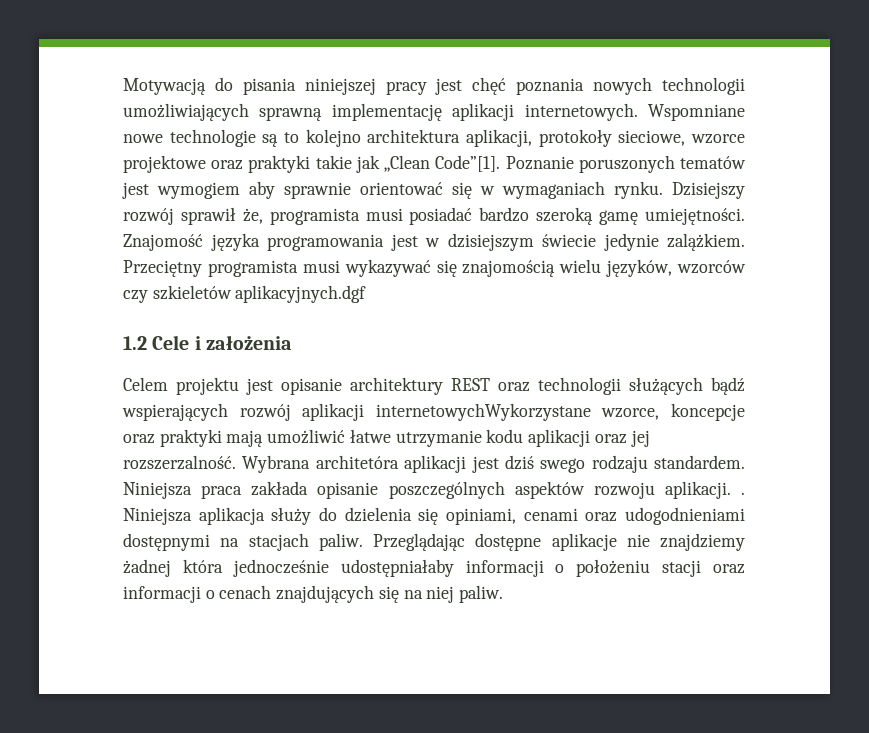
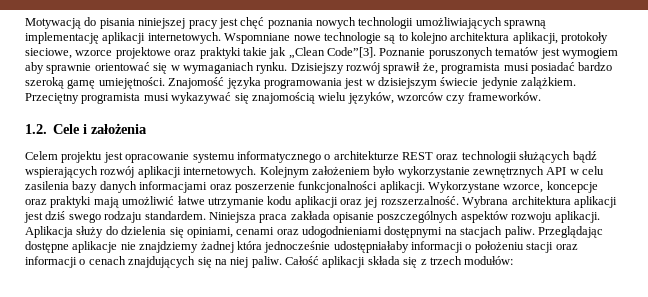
- Wspomniane nowe technologie są to kolejno architektura aplikacji, protokoły sieciowe, wzorce projektowe oraz praktyki takie jak „Clean Code”[1].
+ Wspomniane nowe technologie są to kolejno architektura aplikacji, protokoły sieciowe, wzorce projektowe oraz praktyki takie jak „Clean Code”[3].
- Przeciętny programista musi wykazywać się znajomością wielu języków, wzorców czy szkieletów aplikacyjnych.dgf
- 1.2 Cele i założenia
+ Przeciętny programista musi wykazywać się znajomością wielu języków, wzorców czy frameworków.
+ 1.2. Cele i założenia
- Celem projektu jest opisanie architektury REST oraz technologii służących bądź wspierających rozwój aplikacji internetowychWykorzystane wzorce, koncepcje oraz praktyki mają umożliwić łatwe utrzymanie kodu aplikacji oraz jej rozszerzalność.
+ Celem projektu jest opracowanie systemu informatycznego o architekturze REST oraz technologii służących bądź wspierających rozwój aplikacji internetowych. Kolejnym założeniem było wykorzystanie zewnętrznych API w celu zasilenia bazy danych informacjami oraz poszerzenie funkcjonalności aplikacji. Wykorzystane wzorce, koncepcje oraz praktyki mają umożliwić łatwe utrzymanie kodu aplikacji oraz jej rozszerzalność.
- Wybrana architetóra aplikacji jest dziś swego rodzaju standardem.
+ Wybrana architektura aplikacji jest dziś swego rodzaju standardem.
- Niniejsza praca zakłada opisanie poszczególnych aspektów rozwoju aplikacji. . Niniejsza aplikacja służy do dzielenia się opiniami, cenami oraz udogodnieniami dostępnymi na stacjach paliw.
+ Niniejsza praca zakłada opisanie poszczególnych aspektów rozwoju aplikacji. Aplikacja służy do dzielenia się opiniami, cenami oraz udogodnieniami dostępnymi na stacjach paliw.
+ Całość aplikacji składa się z trzech modułów:

